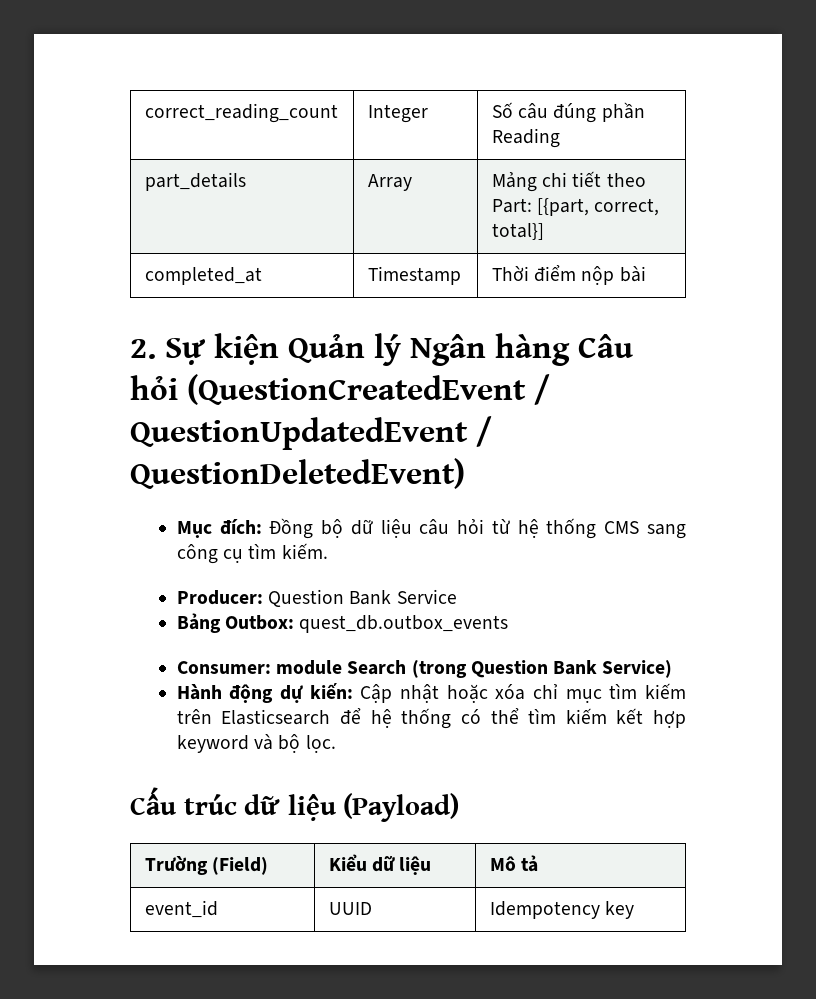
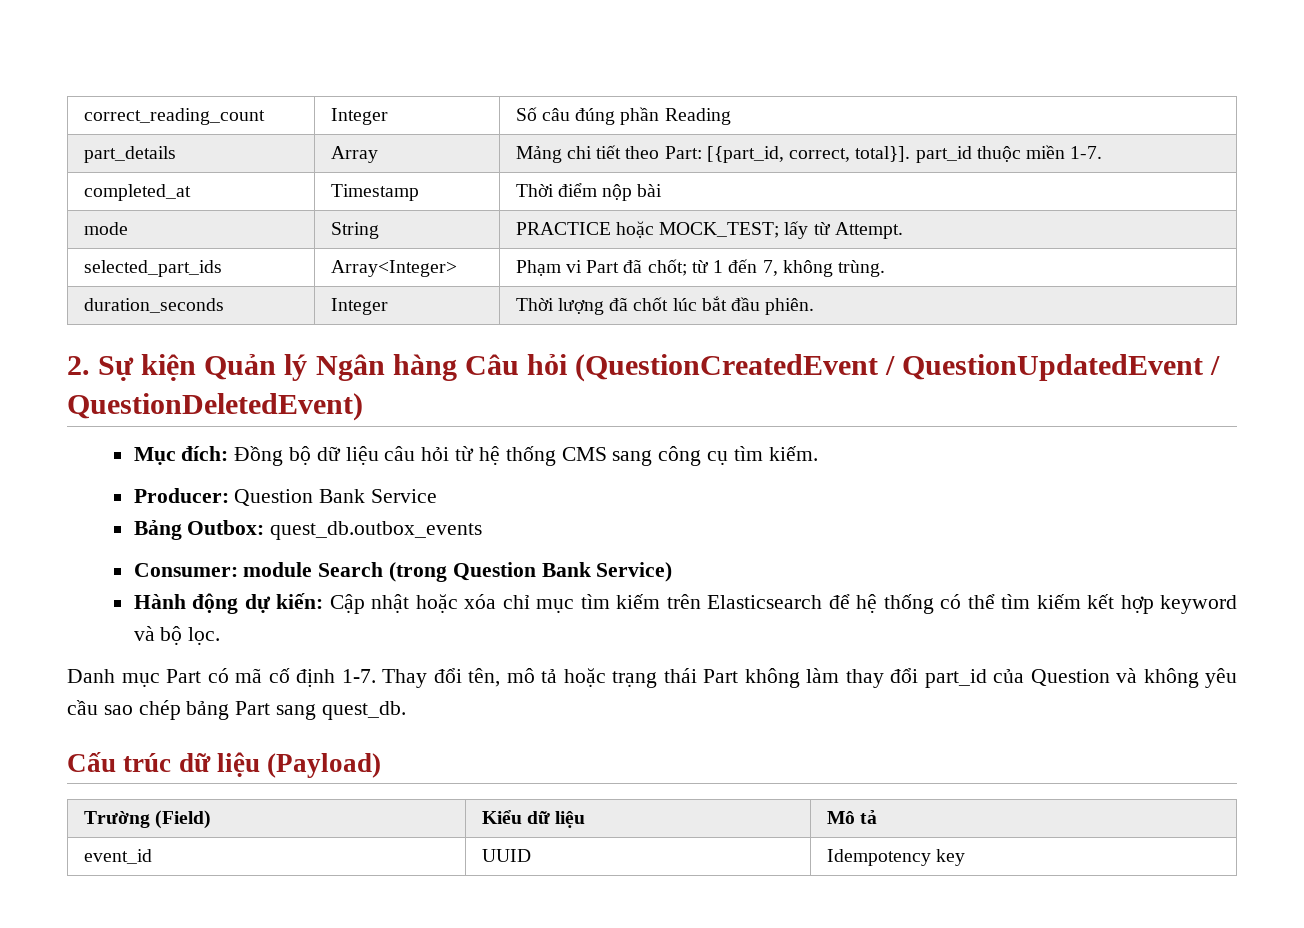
- part_details | Array | Mảng chi tiết theo Part: [{part, correct, total}]
+ part_details | Array | Mảng chi tiết theo Part: [{part_id, correct, total}]. part_id thuộc miền 1-7.
+ mode | String | PRACTICE hoặc MOCK_TEST; lấy từ Attempt.
+ selected_part_ids | Array<Integer> | Phạm vi Part đã chốt; từ 1 đến 7, không trùng.
+ duration_seconds | Integer | Thời lượng đã chốt lúc bắt đầu phiên.
+ Danh mục Part có mã cố định 1-7. Thay đổi tên, mô tả hoặc trạng thái Part không làm thay đổi part_id của Question và không yêu cầu sao chép bảng Part sang quest_db.

